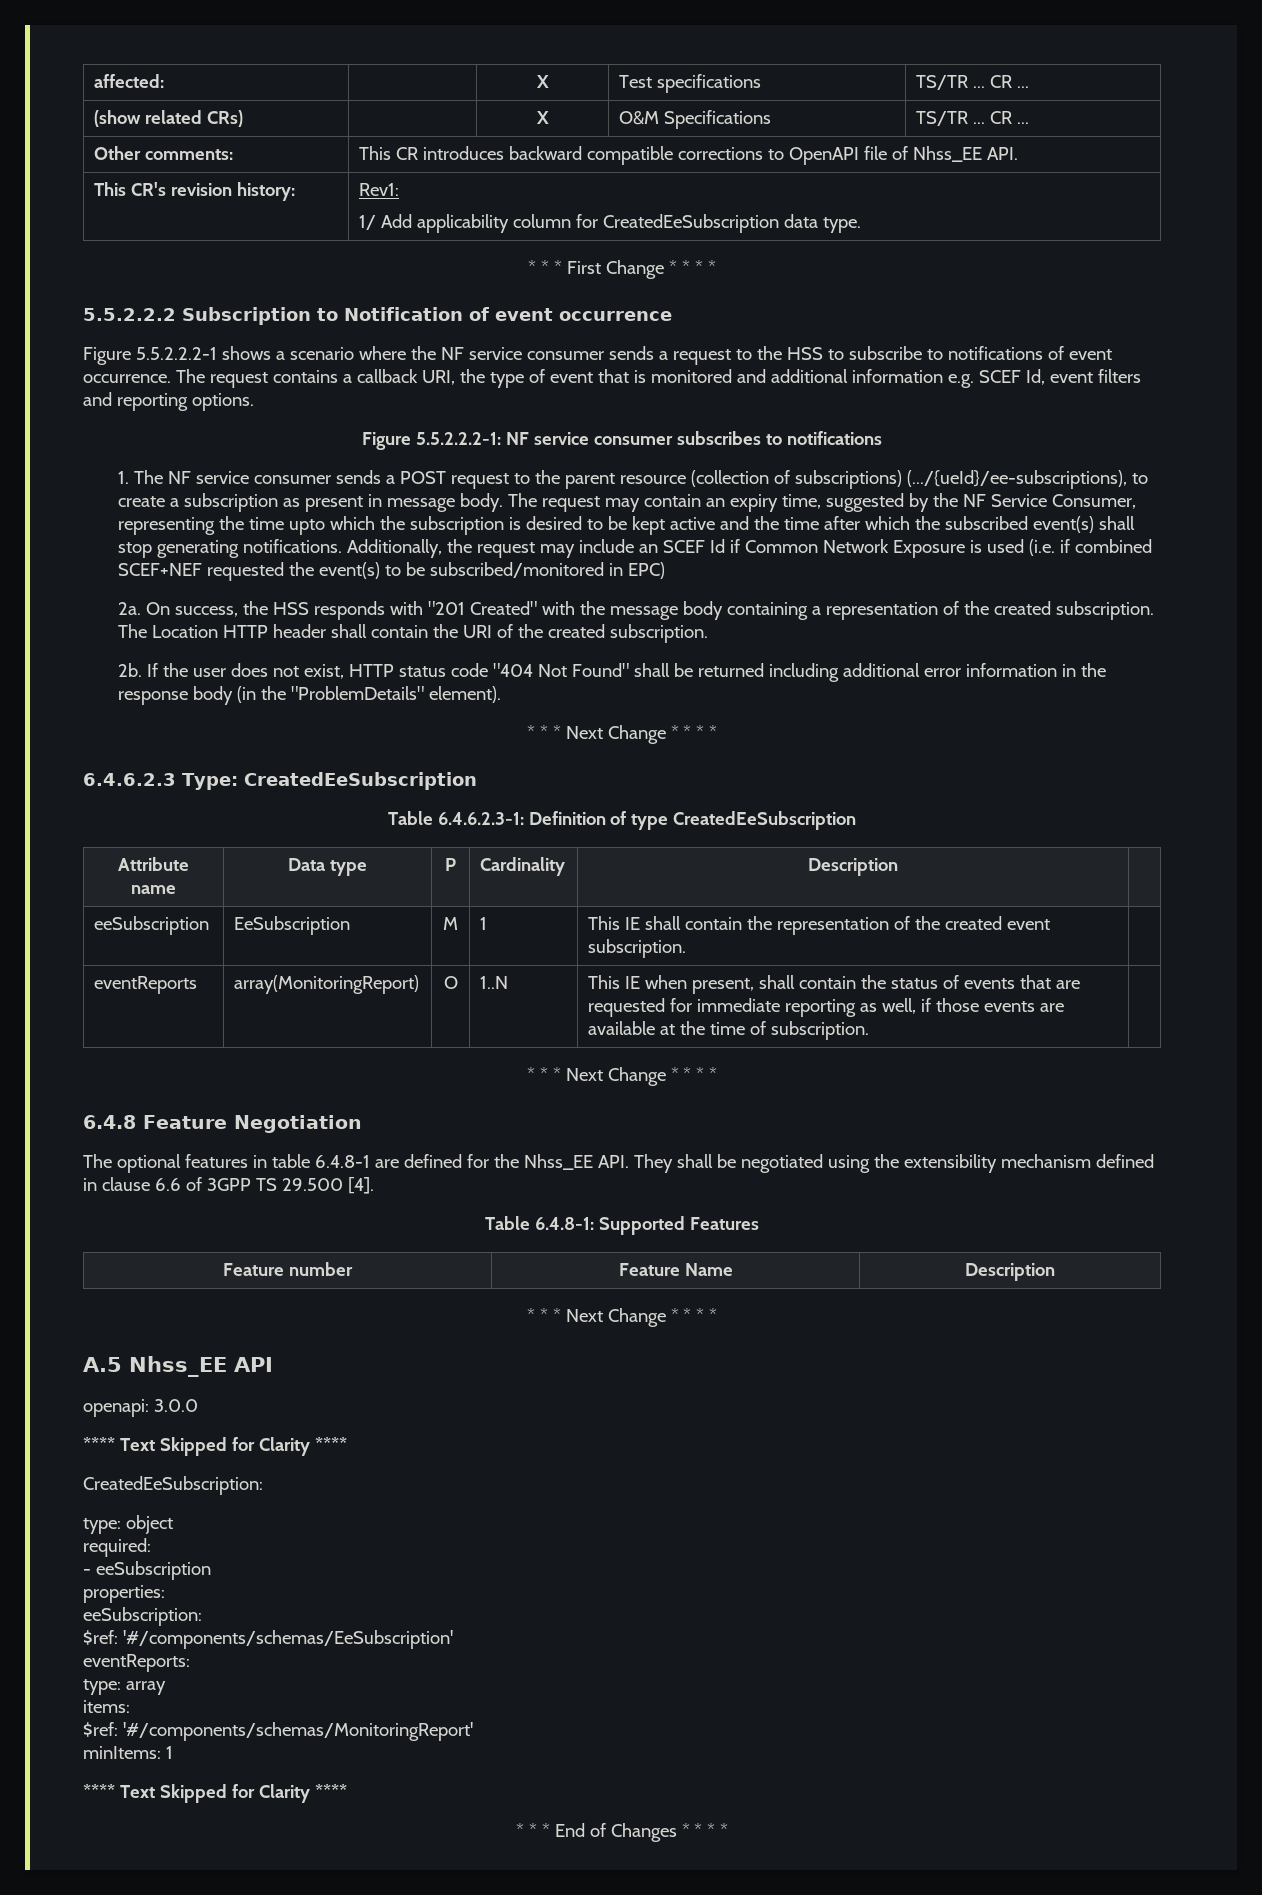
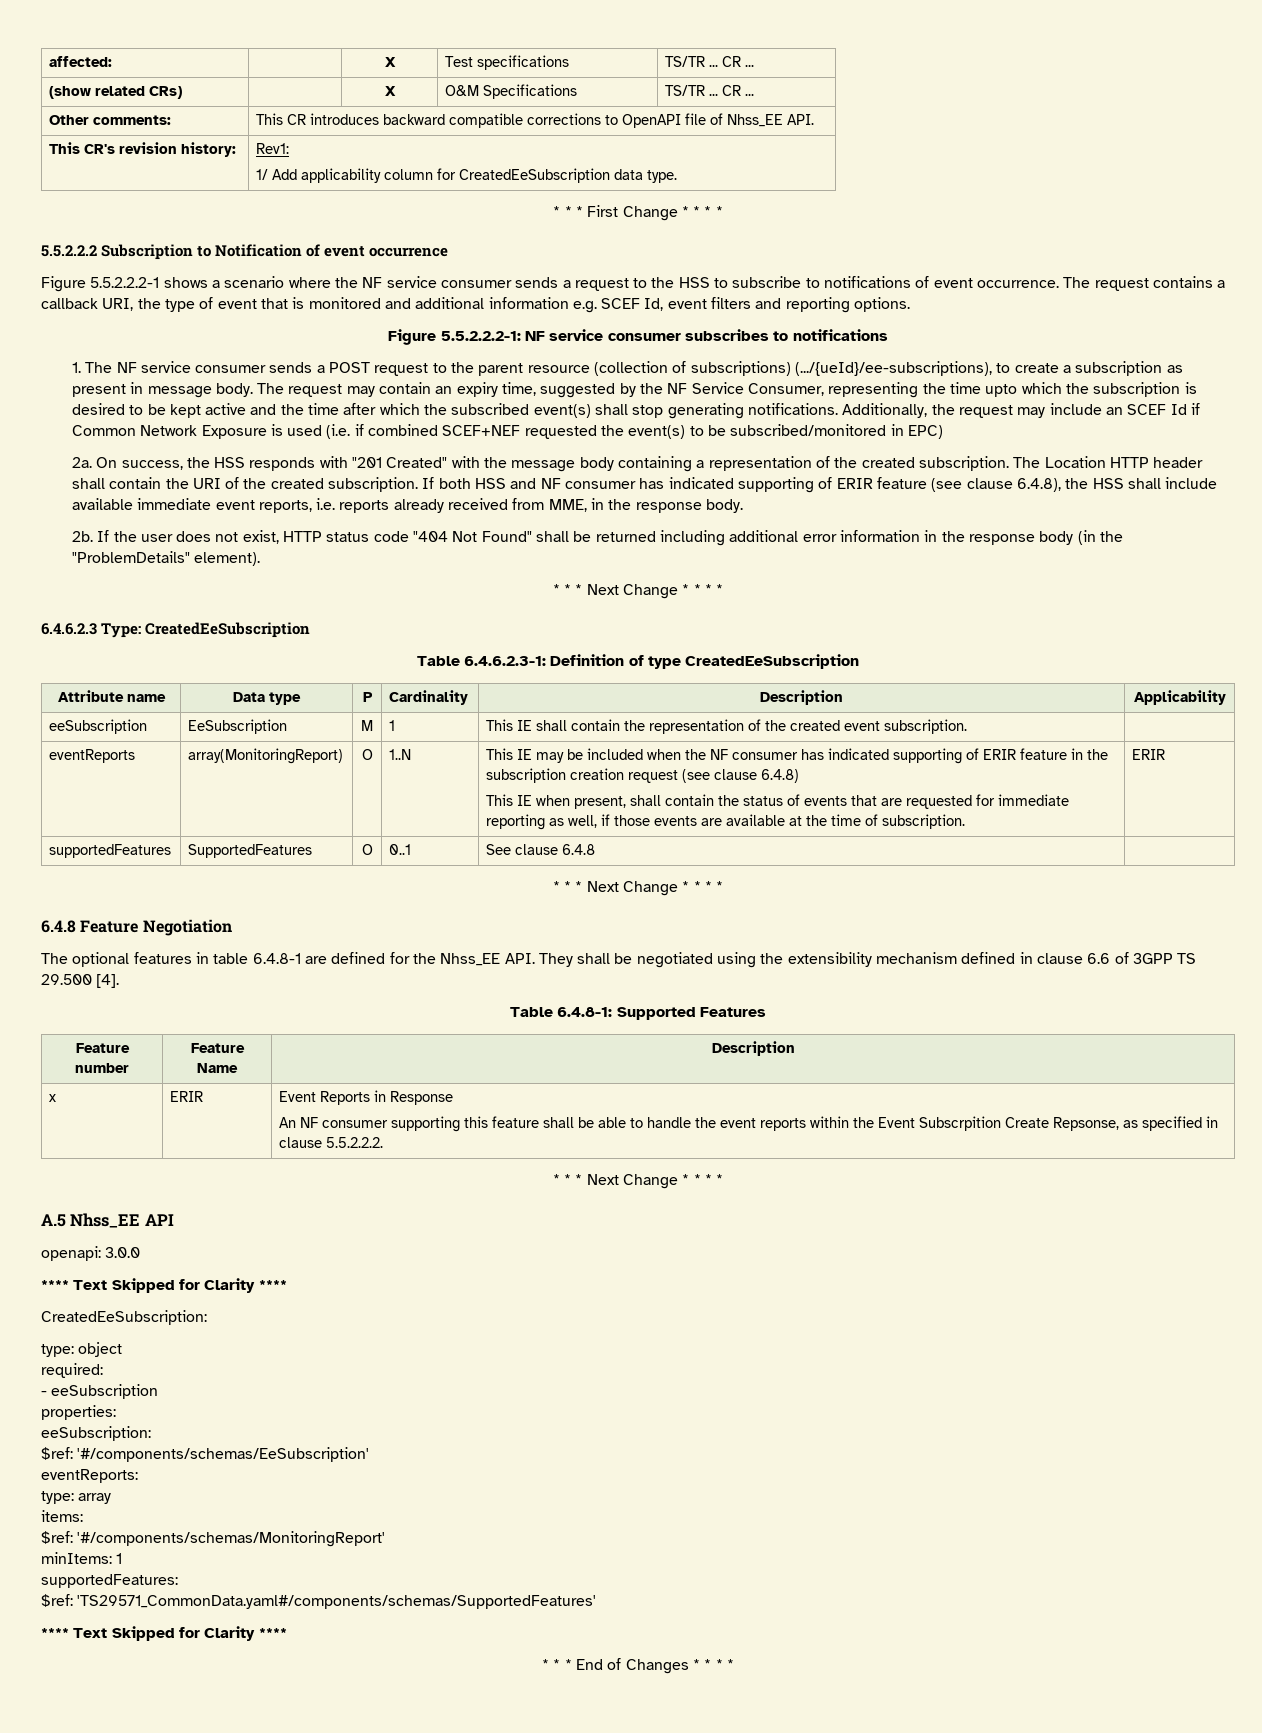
+ If both HSS and NF consumer has indicated supporting of ERIR feature (see clause 6.4.8), the HSS shall include available immediate event reports, i.e. reports already received from MME, in the response body.
- Attribute name | Data type | P | Cardinality | Description |
+ Attribute name | Data type | P | Cardinality | Description | Applicability
- This IE when present, shall contain the status of events that are requested for immediate reporting as well, if those events are available at the time of subscription.
+ This IE may be included when the NF consumer has indicated supporting of ERIR feature in the subscription creation request (see clause 6.4.8)
+ This IE when present, shall contain the status of events that are requested for immediate reporting as well, if those events are available at the time of subscription. | ERIR
+ supportedFeatures | SupportedFeatures | O | 0..1 | See clause 6.4.8 |
+ x | ERIR | Event Reports in Response
+ An NF consumer supporting this feature shall be able to handle the event reports within the Event Subscrpition Create Repsonse, as specified in clause 5.5.2.2.2.
+ supportedFeatures:
+ $ref: 'TS29571_CommonData.yaml#/components/schemas/SupportedFeatures'

